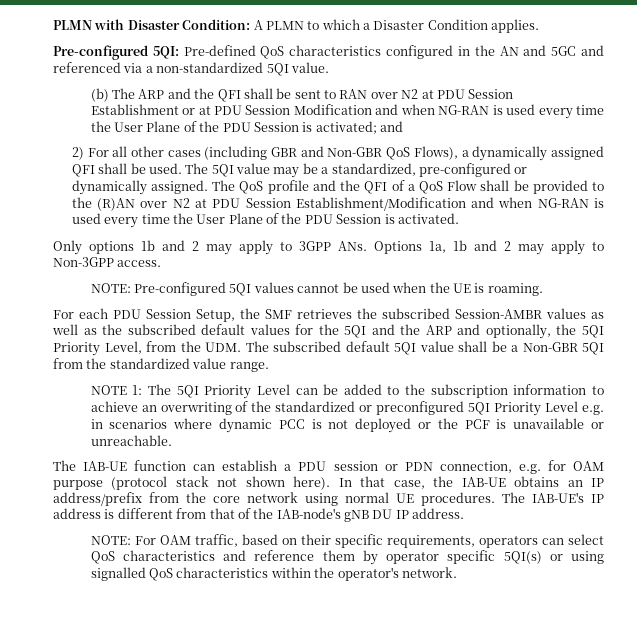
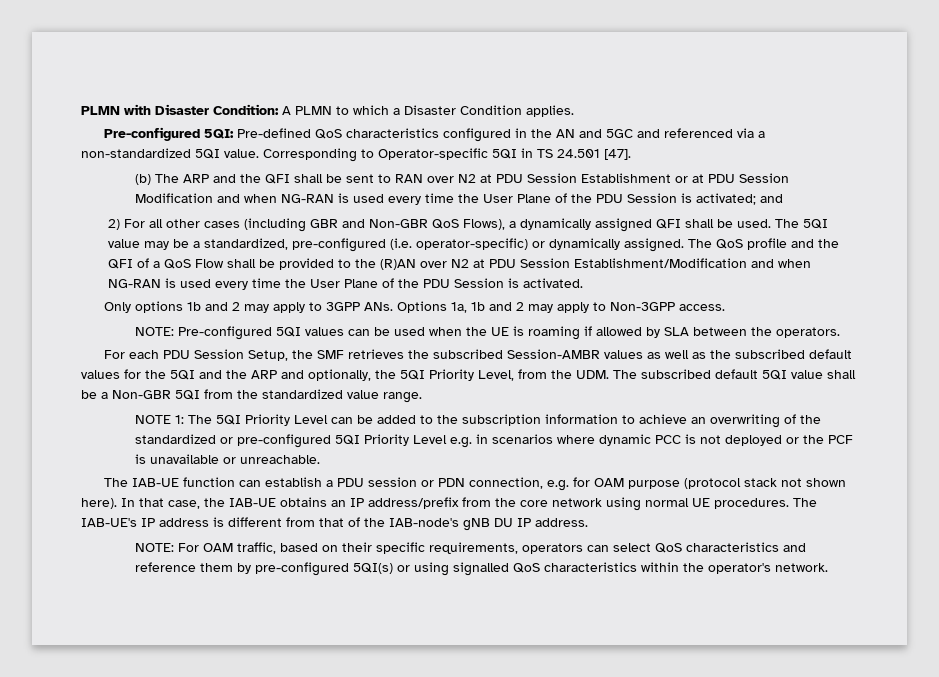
+ Corresponding to Operator-specific 5QI in TS 24.501 [47].
- The 5QI value may be a standardized, pre-configured or dynamically assigned.
+ The 5QI value may be a standardized, pre-configured (i.e. operator-specific) or dynamically assigned.
- NOTE: Pre-configured 5QI values cannot be used when the UE is roaming.
+ NOTE: Pre-configured 5QI values can be used when the UE is roaming if allowed by SLA between the operators.
- NOTE 1: The 5QI Priority Level can be added to the subscription information to achieve an overwriting of the standardized or preconfigured 5QI Priority Level e.g. in scenarios where dynamic PCC is not deployed or the PCF is unavailable or unreachable.
+ NOTE 1: The 5QI Priority Level can be added to the subscription information to achieve an overwriting of the standardized or pre-configured 5QI Priority Level e.g. in scenarios where dynamic PCC is not deployed or the PCF is unavailable or unreachable.
- NOTE: For OAM traffic, based on their specific requirements, operators can select QoS characteristics and reference them by operator specific 5QI(s) or using signalled QoS characteristics within the operator's network.
+ NOTE: For OAM traffic, based on their specific requirements, operators can select QoS characteristics and reference them by pre-configured 5QI(s) or using signalled QoS characteristics within the operator's network.

